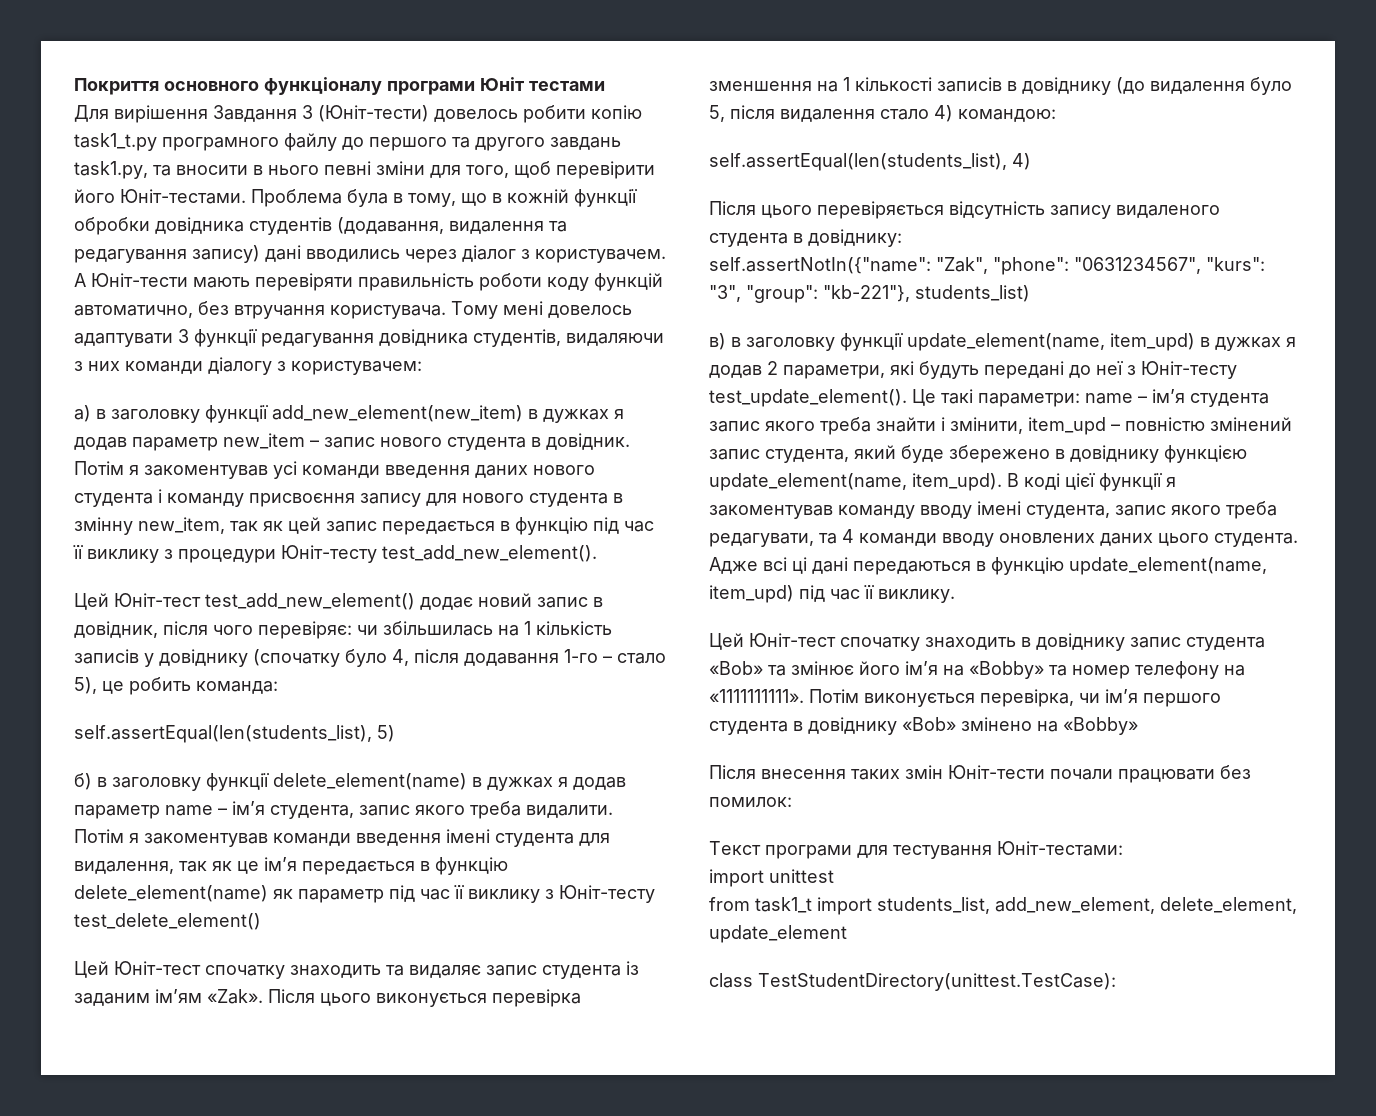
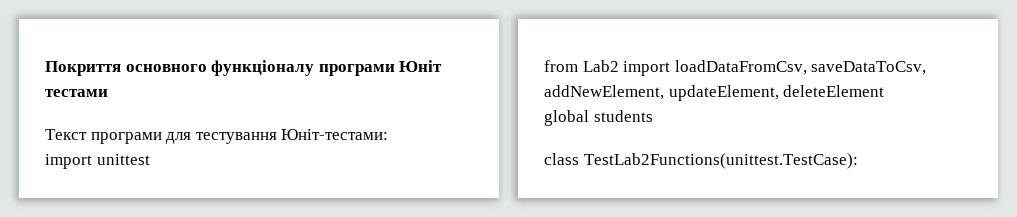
- Для вирішення Завдання 3 (Юніт-тести) довелось робити копію task1_t.py програмного файлу до першого та другого завдань task1.py, та вносити в нього певні зміни для того, щоб перевірити його Юніт-тестами. Проблема була в тому, що в кожній функції обробки довідника студентів (додавання, видалення та редагування запису) дані вводились через діалог з користувачем. А Юніт-тести мають перевіряти правильність роботи коду функцій автоматично, без втручання користувача. Тому мені довелось адаптувати 3 функції редагування довідника студентів, видаляючи з них команди діалогу з користувачем:
- а) в заголовку функції add_new_element(new_item) в дужках я додав параметр new_item – запис нового студента в довідник. Потім я закоментував усі команди введення даних нового студента і команду присвоєння запису для нового студента в змінну new_item, так як цей запис передається в функцію під час її виклику з процедури Юніт-тесту test_add_new_element().
- Цей Юніт-тест test_add_new_element() додає новий запис в довідник, після чого перевіряє: чи збільшилась на 1 кількість записів у довіднику (спочатку було 4, після додавання 1-го – стало 5), це робить команда:
- self.assertEqual(len(students_list), 5)
- б) в заголовку функції delete_element(name) в дужках я додав параметр name – ім’я студента, запис якого треба видалити. Потім я закоментував команди введення імені студента для видалення, так як це ім’я передається в функцію delete_element(name) як параметр під час її виклику з Юніт-тесту test_delete_element()
- Цей Юніт-тест спочатку знаходить та видаляє запис студента із заданим ім’ям «Zak». Після цього виконується перевірка зменшення на 1 кількості записів в довіднику (до видалення було 5, після видалення стало 4) командою:
- self.assertEqual(len(students_list), 4)
- Після цього перевіряється відсутність запису видаленого студента в довіднику:
- self.assertNotIn({"name": "Zak", "phone": "0631234567", "kurs": "3", "group": "kb-221"}, students_list)
- в) в заголовку функції update_element(name, item_upd) в дужках я додав 2 параметри, які будуть передані до неї з Юніт-тесту test_update_element(). Це такі параметри: name – ім’я студента запис якого треба знайти і змінити, item_upd – повністю змінений запис студента, який буде збережено в довіднику функцією update_element(name, item_upd). В коді цієї функції я закоментував команду вводу імені студента, запис якого треба редагувати, та 4 команди вводу оновлених даних цього студента. Адже всі ці дані передаються в функцію update_element(name, item_upd) під час її виклику.
- Цей Юніт-тест спочатку знаходить в довіднику запис студента «Bob» та змінює його ім’я на «Bobby» та номер телефону на «1111111111». Потім виконується перевірка, чи ім’я першого студента в довіднику «Bob» змінено на «Bobby»
- Після внесення таких змін Юніт-тести почали працювати без помилок:
- from task1_t import students_list, add_new_element, delete_element, update_element
+ from Lab2 import loadDataFromCsv, saveDataToCsv, addNewElement, updateElement, deleteElement
+ global students
- class TestStudentDirectory(unittest.TestCase):
+ class TestLab2Functions(unittest.TestCase):

